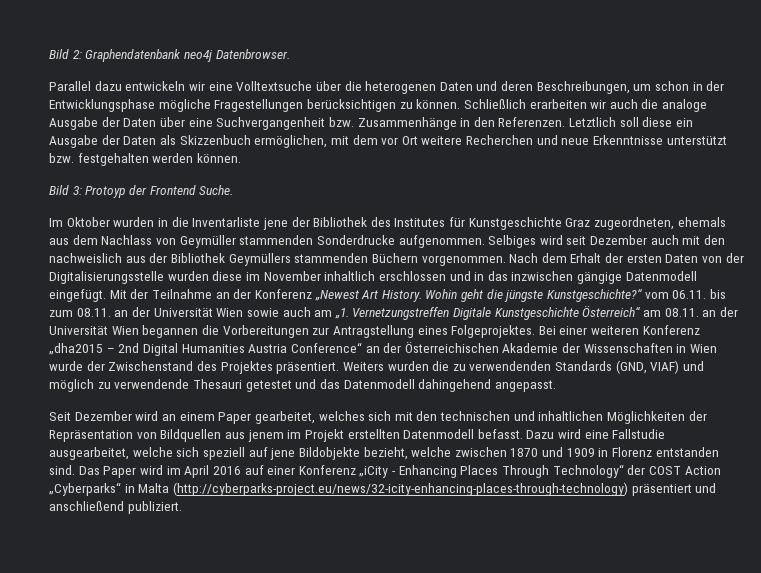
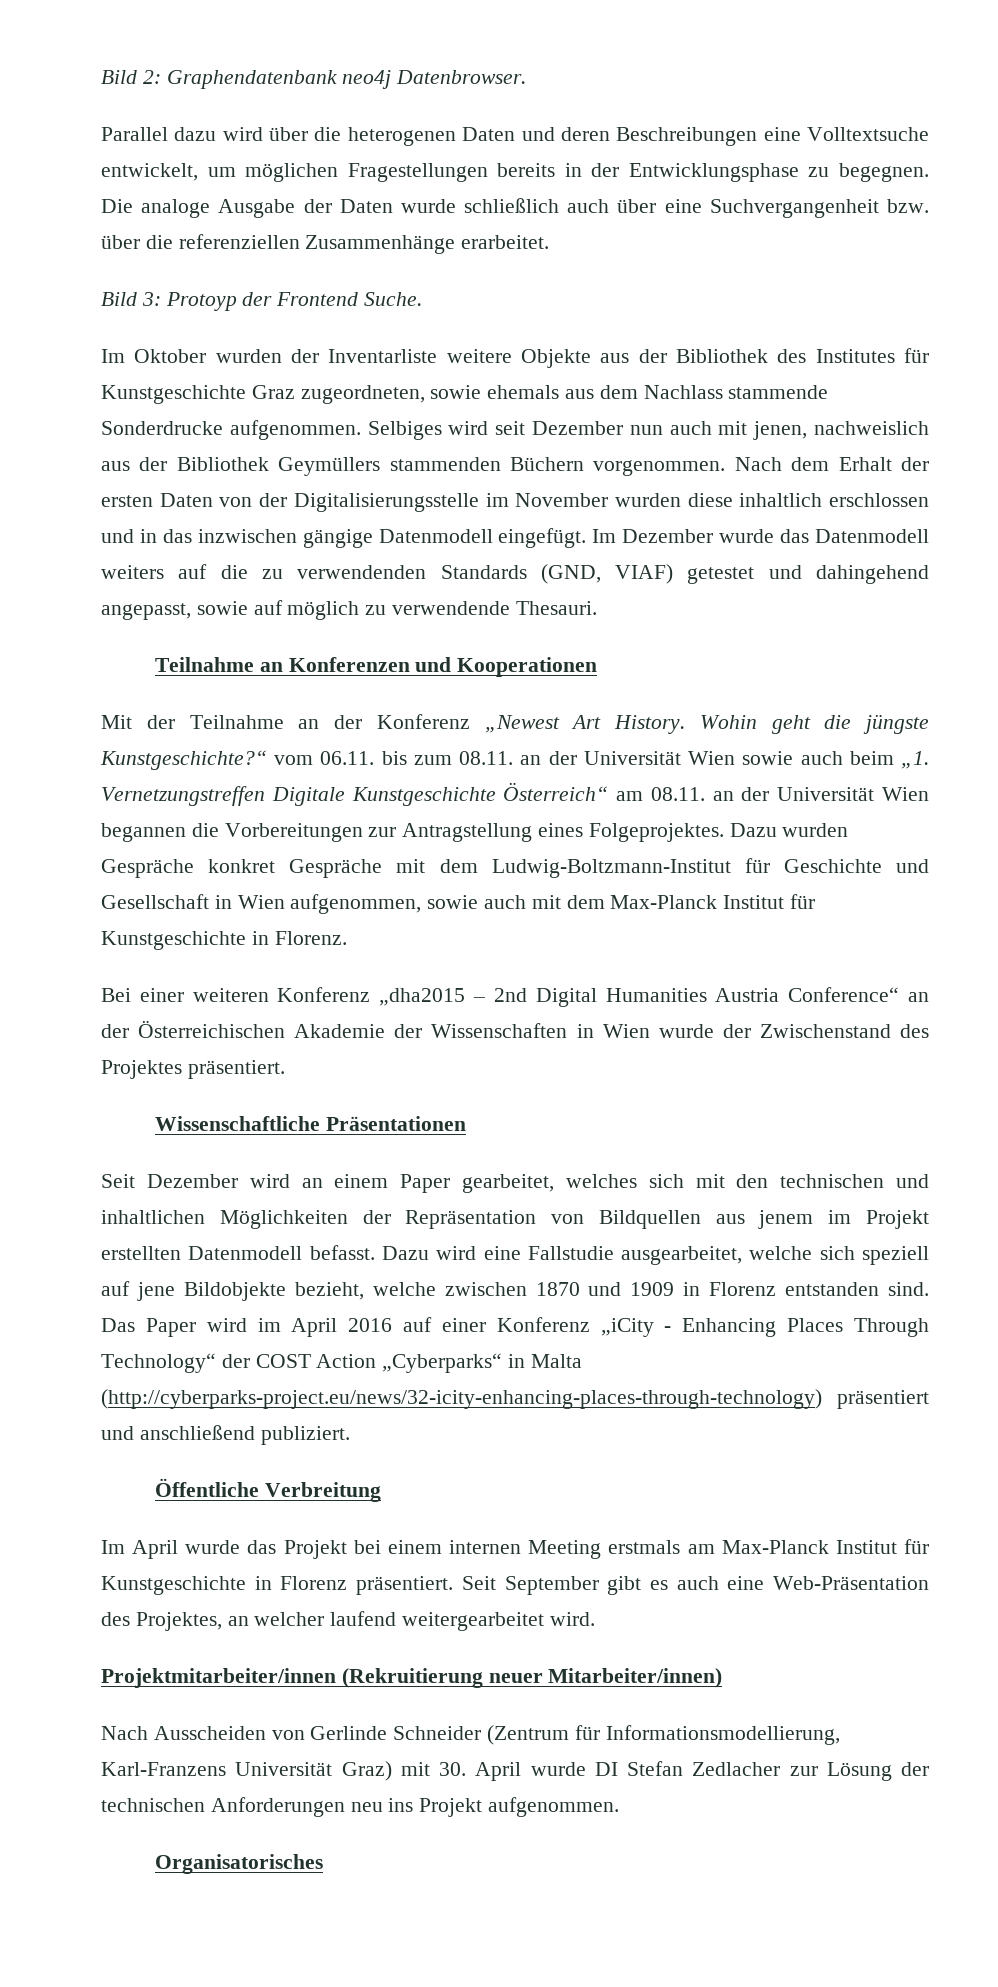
- Parallel dazu entwickeln wir eine Volltextsuche über die heterogenen Daten und deren Beschreibungen, um schon in der Entwicklungsphase mögliche Fragestellungen berücksichtigen zu können. Schließlich erarbeiten wir auch die analoge Ausgabe der Daten über eine Suchvergangenheit bzw. Zusammenhänge in den Referenzen. Letztlich soll diese ein Ausgabe der Daten als Skizzenbuch ermöglichen, mit dem vor Ort weitere Recherchen und neue Erkenntnisse unterstützt bzw. festgehalten werden können.
+ Parallel dazu wird über die heterogenen Daten und deren Beschreibungen eine Volltextsuche entwickelt, um möglichen Fragestellungen bereits in der Entwicklungsphase zu begegnen. Die analoge Ausgabe der Daten wurde schließlich auch über eine Suchvergangenheit bzw. über die referenziellen Zusammenhänge erarbeitet.
- Im Oktober wurden in die Inventarliste jene der Bibliothek des Institutes für Kunstgeschichte Graz zugeordneten, ehemals aus dem Nachlass von Geymüller stammenden Sonderdrucke aufgenommen.
+ Im Oktober wurden der Inventarliste weitere Objekte aus der Bibliothek des Institutes für Kunstgeschichte Graz zugeordneten, sowie ehemals aus dem Nachlass stammende Sonderdrucke aufgenommen.
- Selbiges wird seit Dezember auch mit den nachweislich aus der Bibliothek Geymüllers stammenden Büchern vorgenommen.
+ Selbiges wird seit Dezember nun auch mit jenen, nachweislich aus der Bibliothek Geymüllers stammenden Büchern vorgenommen.
- Nach dem Erhalt der ersten Daten von der Digitalisierungsstelle wurden diese im November inhaltlich erschlossen und in das inzwischen gängige Datenmodell eingefügt. Mit der Teilnahme an der Konferenz „Newest Art History.
+ Nach dem Erhalt der ersten Daten von der Digitalisierungsstelle im November wurden diese inhaltlich erschlossen und in das inzwischen gängige Datenmodell eingefügt. Im Dezember wurde das Datenmodell weiters auf die zu verwendenden Standards (GND, VIAF) getestet und dahingehend angepasst, sowie auf möglich zu verwendende Thesauri.
+ Teilnahme an Konferenzen und Kooperationen
+ Mit der Teilnahme an der Konferenz „Newest Art History.
- Wohin geht die jüngste Kunstgeschichte?“ vom 06.11. bis zum 08.11. an der Universität Wien sowie auch am „1.
+ Wohin geht die jüngste Kunstgeschichte?“ vom 06.11. bis zum 08.11. an der Universität Wien sowie auch beim „1.
- Vernetzungstreffen Digitale Kunstgeschichte Österreich“ am 08.11. an der Universität Wien begannen die Vorbereitungen zur Antragstellung eines Folgeprojektes. Bei einer weiteren Konferenz „dha2015 – 2nd Digital Humanities Austria Conference“ an der Österreichischen Akademie der Wissenschaften in Wien wurde der Zwischenstand des Projektes präsentiert. Weiters wurden die zu verwendenden Standards (GND, VIAF) und möglich zu verwendende Thesauri getestet und das Datenmodell dahingehend angepasst.
+ Vernetzungstreffen Digitale Kunstgeschichte Österreich“ am 08.11. an der Universität Wien begannen die Vorbereitungen zur Antragstellung eines Folgeprojektes. Dazu wurden Gespräche konkret Gespräche mit dem Ludwig-Boltzmann-Institut für Geschichte und Gesellschaft in Wien aufgenommen, sowie auch mit dem Max-Planck Institut für Kunstgeschichte in Florenz.
+ Bei einer weiteren Konferenz „dha2015 – 2nd Digital Humanities Austria Conference“ an der Österreichischen Akademie der Wissenschaften in Wien wurde der Zwischenstand des Projektes präsentiert.
+ Wissenschaftliche Präsentationen
+ Öffentliche Verbreitung
+ Im April wurde das Projekt bei einem internen Meeting erstmals am Max-Planck Institut für Kunstgeschichte in Florenz präsentiert. Seit September gibt es auch eine Web-Präsentation des Projektes, an welcher laufend weitergearbeitet wird.
+ Projektmitarbeiter/innen (Rekruitierung neuer Mitarbeiter/innen)
+ Nach Ausscheiden von Gerlinde Schneider (Zentrum für Informationsmodellierung, Karl-Franzens Universität Graz) mit 30. April wurde DI Stefan Zedlacher zur Lösung der technischen Anforderungen neu ins Projekt aufgenommen.
+ Organisatorisches

